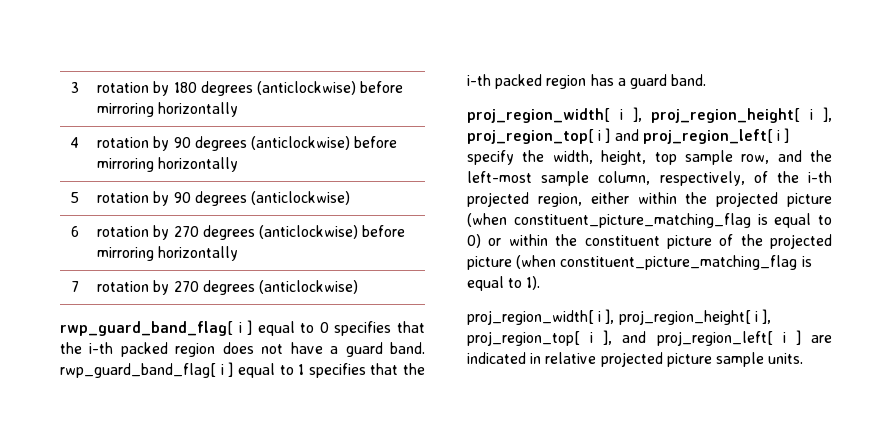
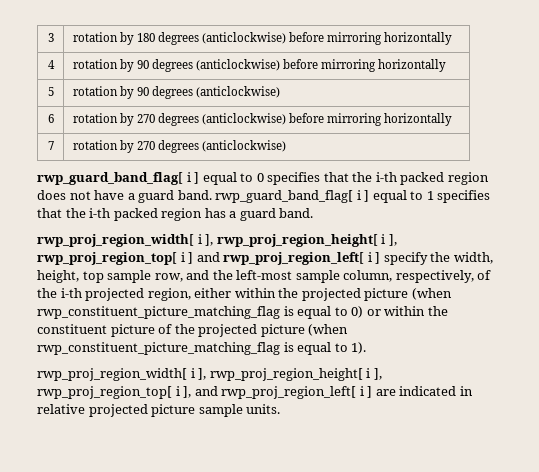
- proj_region_width[ i ], proj_region_height[ i ], proj_region_top[ i ] and proj_region_left[ i ] specify the width, height, top sample row, and the left-most sample column, respectively, of the i-th projected region, either within the projected picture (when constituent_picture_matching_flag is equal to 0) or within the constituent picture of the projected picture (when constituent_picture_matching_flag is equal to 1).
+ rwp_proj_region_width[ i ], rwp_proj_region_height[ i ], rwp_proj_region_top[ i ] and rwp_proj_region_left[ i ] specify the width, height, top sample row, and the left-most sample column, respectively, of the i-th projected region, either within the projected picture (when rwp_constituent_picture_matching_flag is equal to 0) or within the constituent picture of the projected picture (when rwp_constituent_picture_matching_flag is equal to 1).
- proj_region_width[ i ], proj_region_height[ i ], proj_region_top[ i ], and proj_region_left[ i ] are indicated in relative projected picture sample units.
+ rwp_proj_region_width[ i ], rwp_proj_region_height[ i ], rwp_proj_region_top[ i ], and rwp_proj_region_left[ i ] are indicated in relative projected picture sample units.

